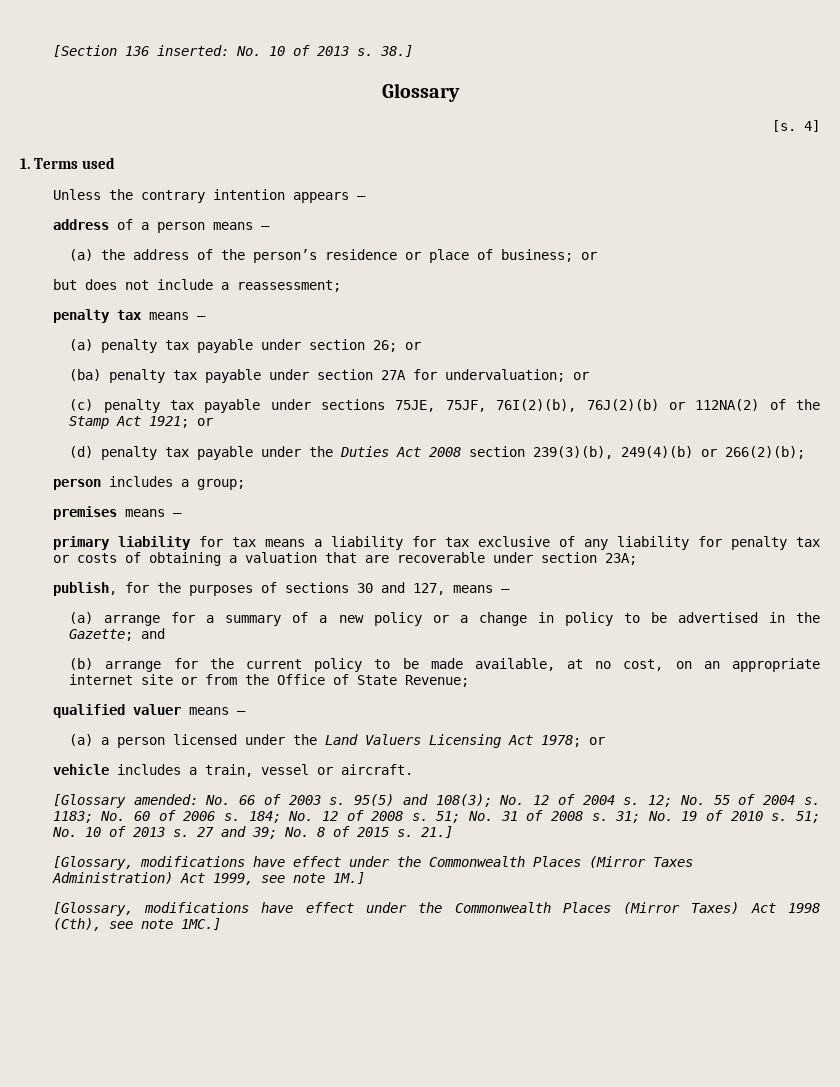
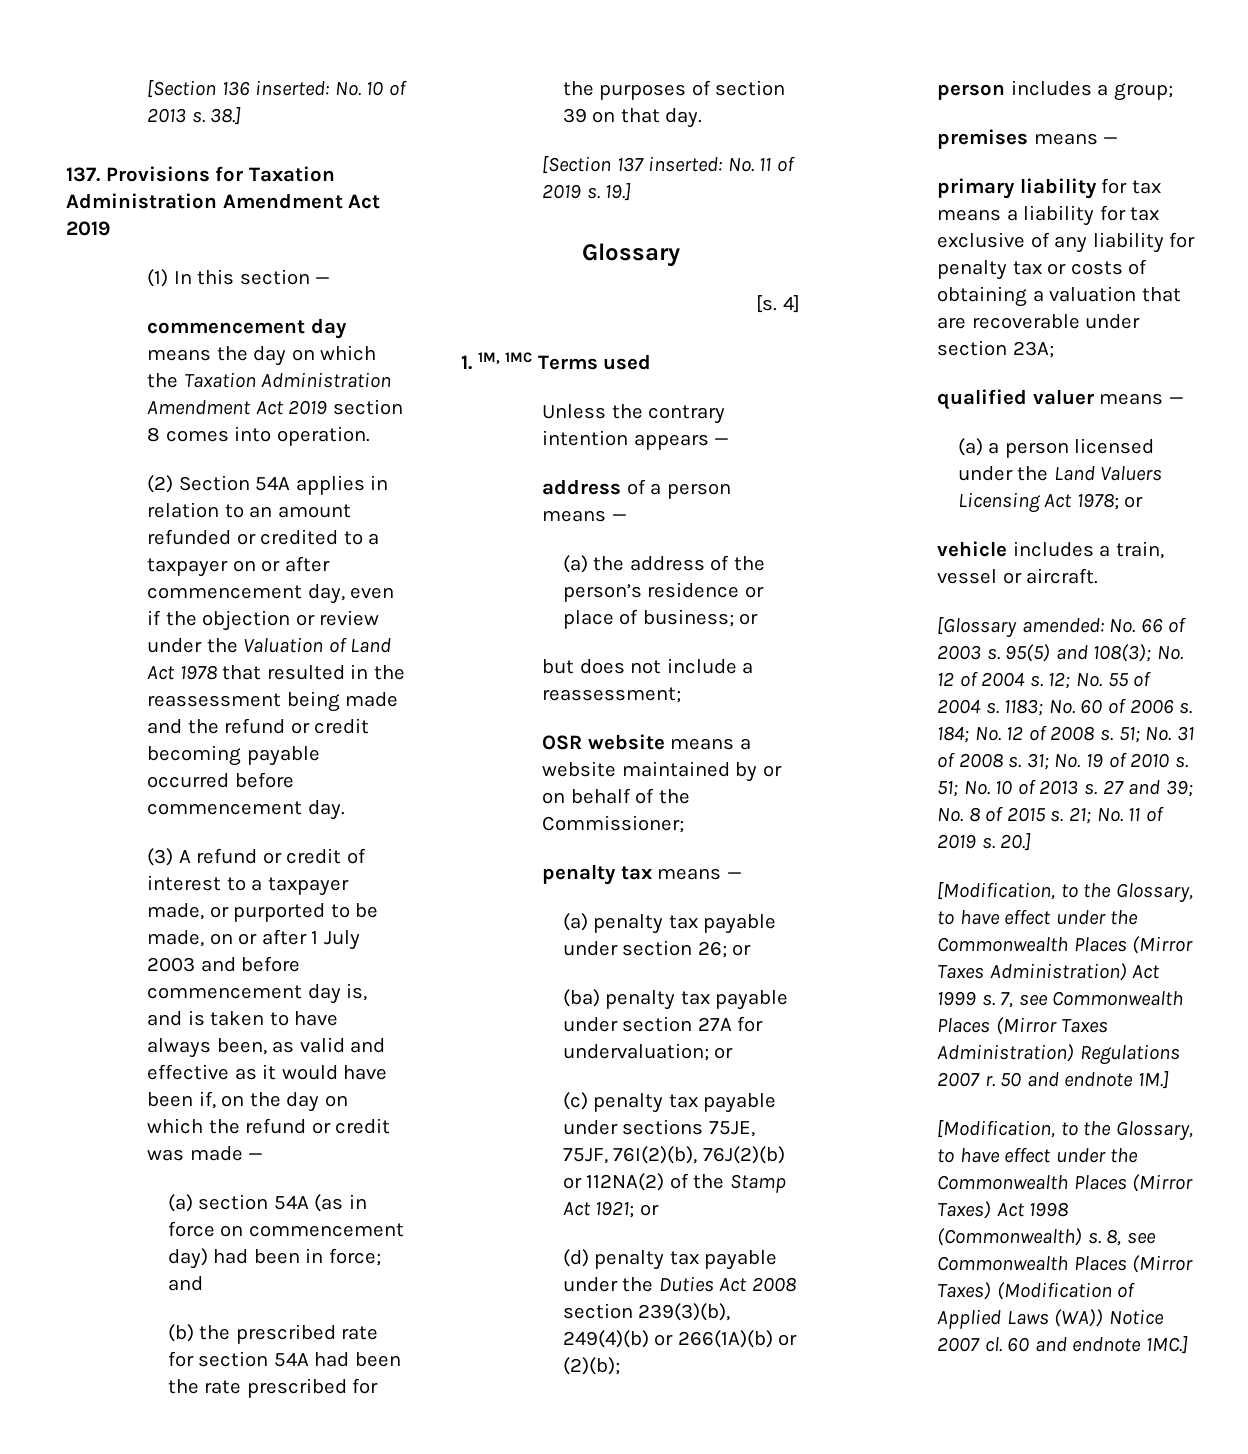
+ 137. Provisions for Taxation Administration Amendment Act 2019
+ (1) In this section —
+ commencement day means the day on which the Taxation Administration Amendment Act 2019 section 8 comes into operation.
+ (2) Section 54A applies in relation to an amount refunded or credited to a taxpayer on or after commencement day, even if the objection or review under the Valuation of Land Act 1978 that resulted in the reassessment being made and the refund or credit becoming payable occurred before commencement day.
+ (3) A refund or credit of interest to a taxpayer made, or purported to be made, on or after 1 July 2003 and before commencement day is, and is taken to have always been, as valid and effective as it would have been if, on the day on which the refund or credit was made —
+ (a) section 54A (as in force on commencement day) had been in force; and
+ (b) the prescribed rate for section 54A had been the rate prescribed for the purposes of section 39 on that day.
+ [Section 137 inserted: No. 11 of 2019 s. 19.]
- 1. Terms used
+ 1. 1M, 1MC Terms used
+ OSR website means a website maintained by or on behalf of the Commissioner;
- (d) penalty tax payable under the Duties Act 2008 section 239(3)(b), 249(4)(b) or 266(2)(b);
+ (d) penalty tax payable under the Duties Act 2008 section 239(3)(b), 249(4)(b) or 266(1A)(b) or (2)(b);
- publish, for the purposes of sections 30 and 127, means —
- (a) arrange for a summary of a new policy or a change in policy to be advertised in the Gazette; and
- (b) arrange for the current policy to be made available, at no cost, on an appropriate internet site or from the Office of State Revenue;
- 21.]
- [Glossary, modifications have effect under the Commonwealth Places (Mirror Taxes Administration) Act 1999, see note 1M.]
- [Glossary, modifications have effect under the Commonwealth Places (Mirror Taxes) Act 1998 (Cth), see note 1MC.]
+ 21; No. 11 of 2019 s. 20.]
+ [Modification, to the Glossary, to have effect under the Commonwealth Places (Mirror Taxes Administration) Act 1999 s. 7, see Commonwealth Places (Mirror Taxes Administration) Regulations 2007 r. 50 and endnote 1M.]
+ [Modification, to the Glossary, to have effect under the Commonwealth Places (Mirror Taxes) Act 1998 (Commonwealth) s. 8, see Commonwealth Places (Mirror Taxes) (Modification of Applied Laws (WA)) Notice 2007 cl. 60 and endnote 1MC.]

